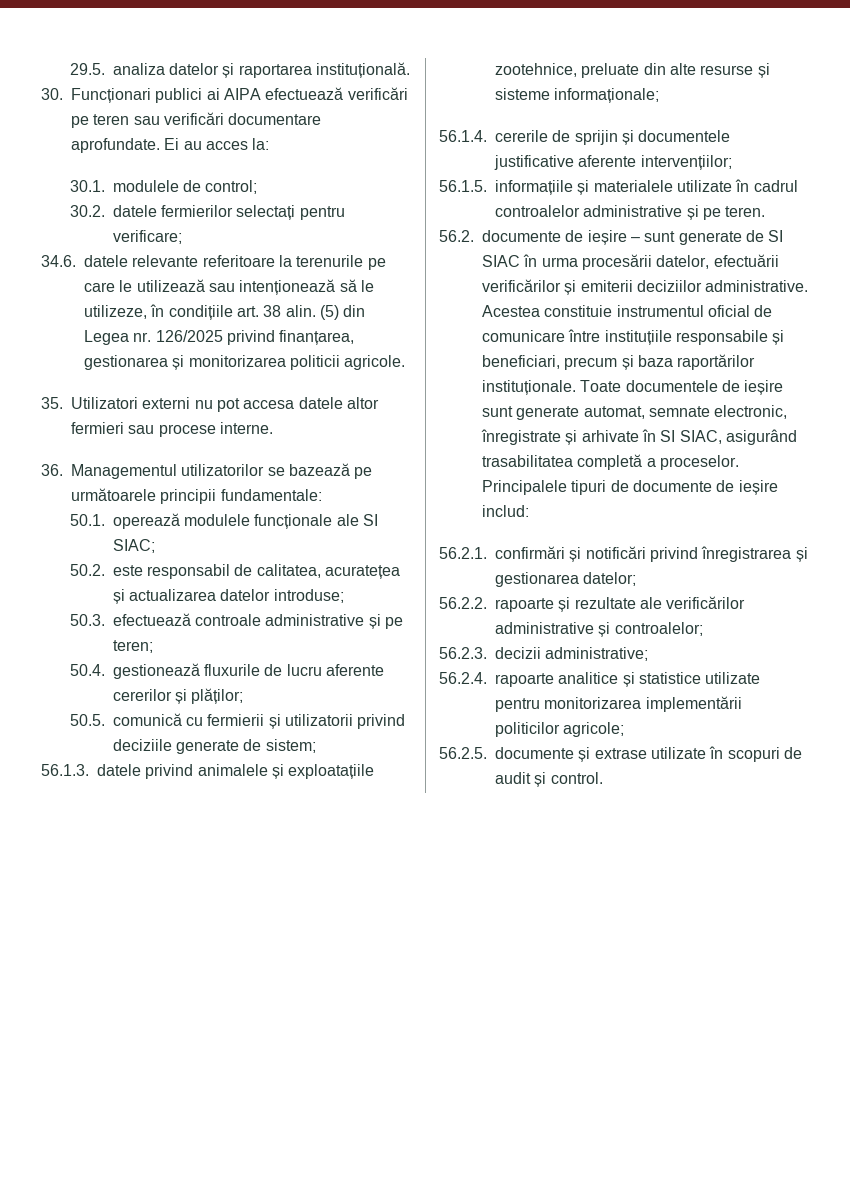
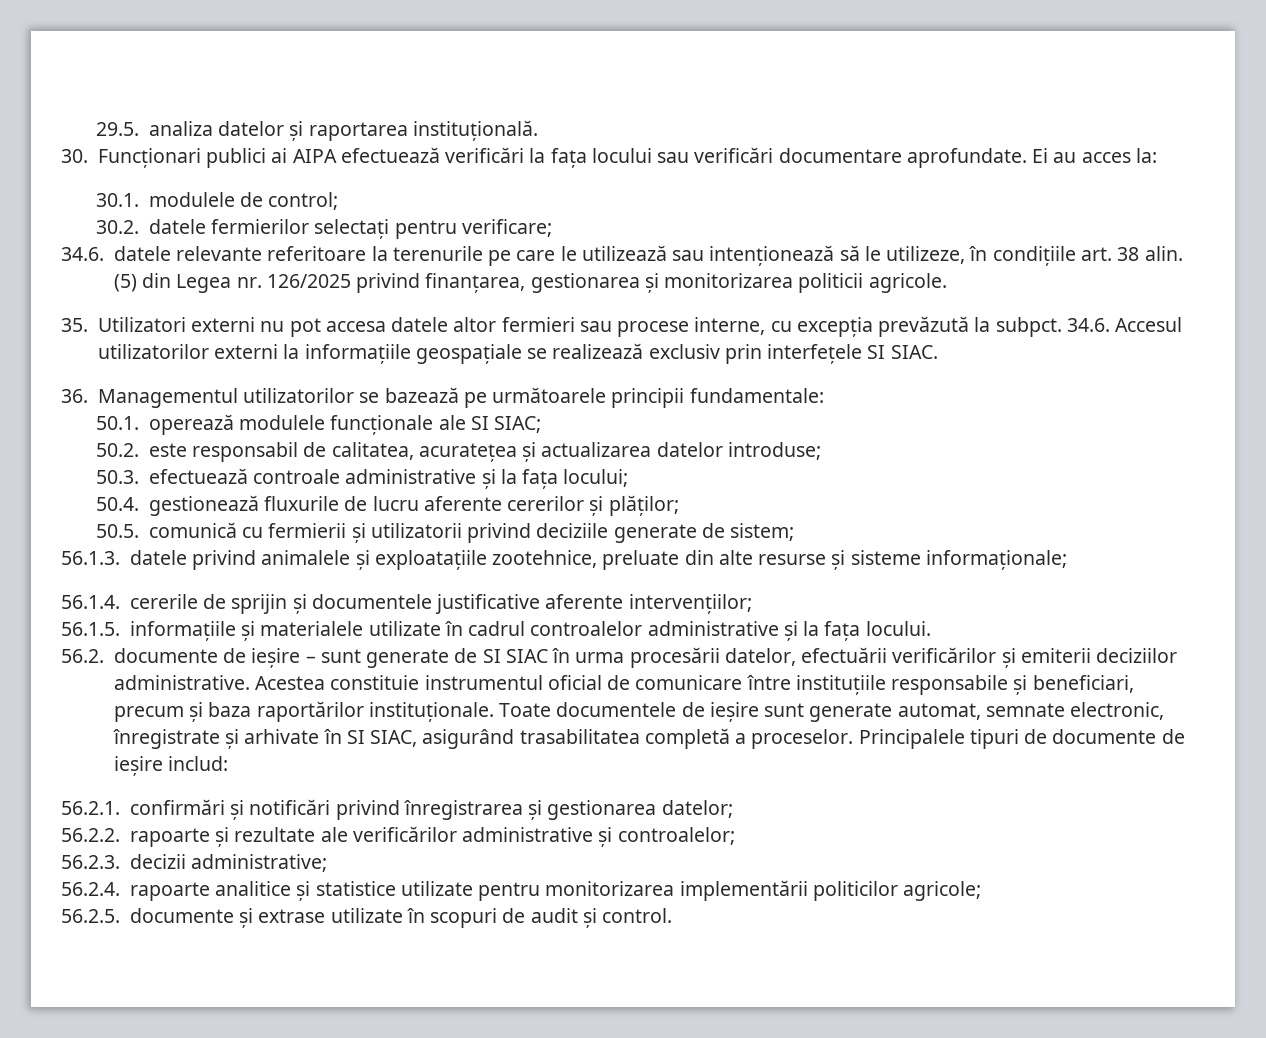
- 30. Funcționari publici ai AIPA efectuează verificări pe teren sau verificări documentare aprofundate.
+ 30. Funcționari publici ai AIPA efectuează verificări la fața locului sau verificări documentare aprofundate.
- 35. Utilizatori externi nu pot accesa datele altor fermieri sau procese interne.
+ 35. Utilizatori externi nu pot accesa datele altor fermieri sau procese interne, cu excepția prevăzută la subpct. 34.6. Accesul utilizatorilor externi la informațiile geospațiale se realizează exclusiv prin interfețele SI SIAC.
- 50.3. efectuează controale administrative și pe teren;
+ 50.3. efectuează controale administrative și la fața locului;
- 56.1.5. informațiile și materialele utilizate în cadrul controalelor administrative și pe teren.
+ 56.1.5. informațiile și materialele utilizate în cadrul controalelor administrative și la fața locului.

